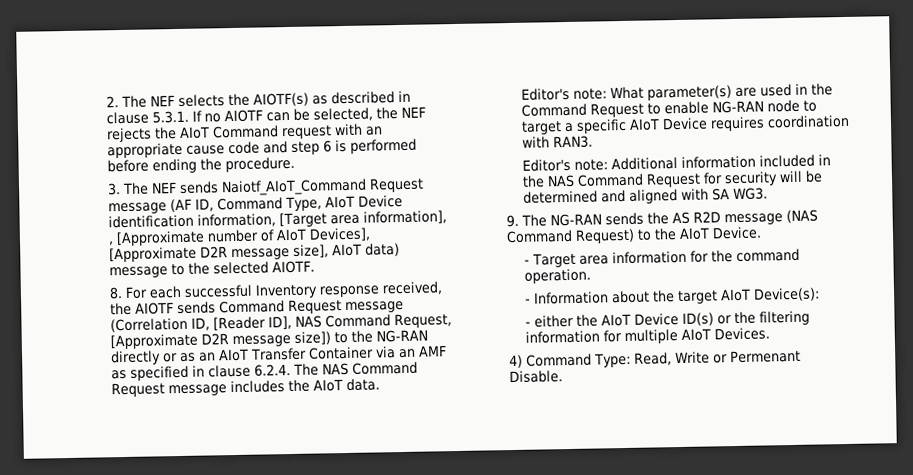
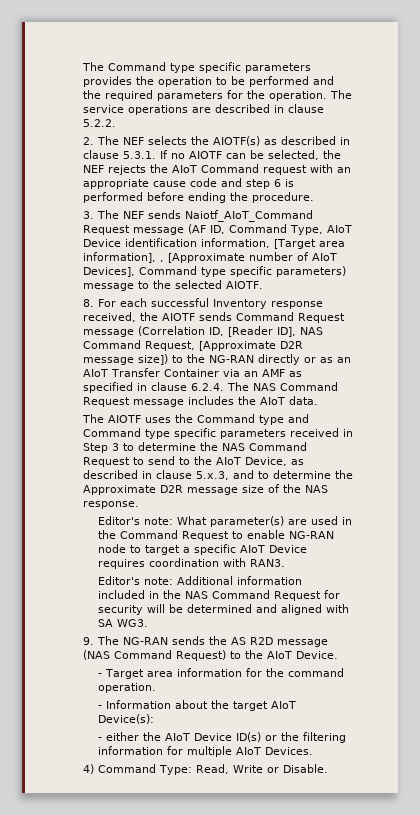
+ The Command type specific parameters provides the operation to be performed and the required parameters for the operation. The service operations are described in clause 5.2.2.
- 3. The NEF sends Naiotf_AIoT_Command Request message (AF ID, Command Type, AIoT Device identification information, [Target area information], , [Approximate number of AIoT Devices], [Approximate D2R message size], AIoT data) message to the selected AIOTF.
+ 3. The NEF sends Naiotf_AIoT_Command Request message (AF ID, Command Type, AIoT Device identification information, [Target area information], , [Approximate number of AIoT Devices], Command type specific parameters) message to the selected AIOTF.
+ The AIOTF uses the Command type and Command type specific parameters received in Step 3 to determine the NAS Command Request to send to the AIoT Device, as described in clause 5.x.3, and to determine the Approximate D2R message size of the NAS response.
- 4) Command Type: Read, Write or Permenant Disable.
+ 4) Command Type: Read, Write or Disable.

